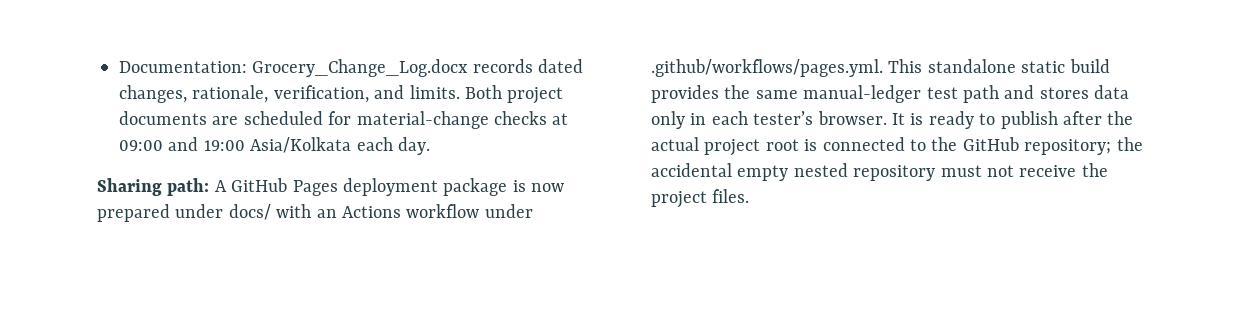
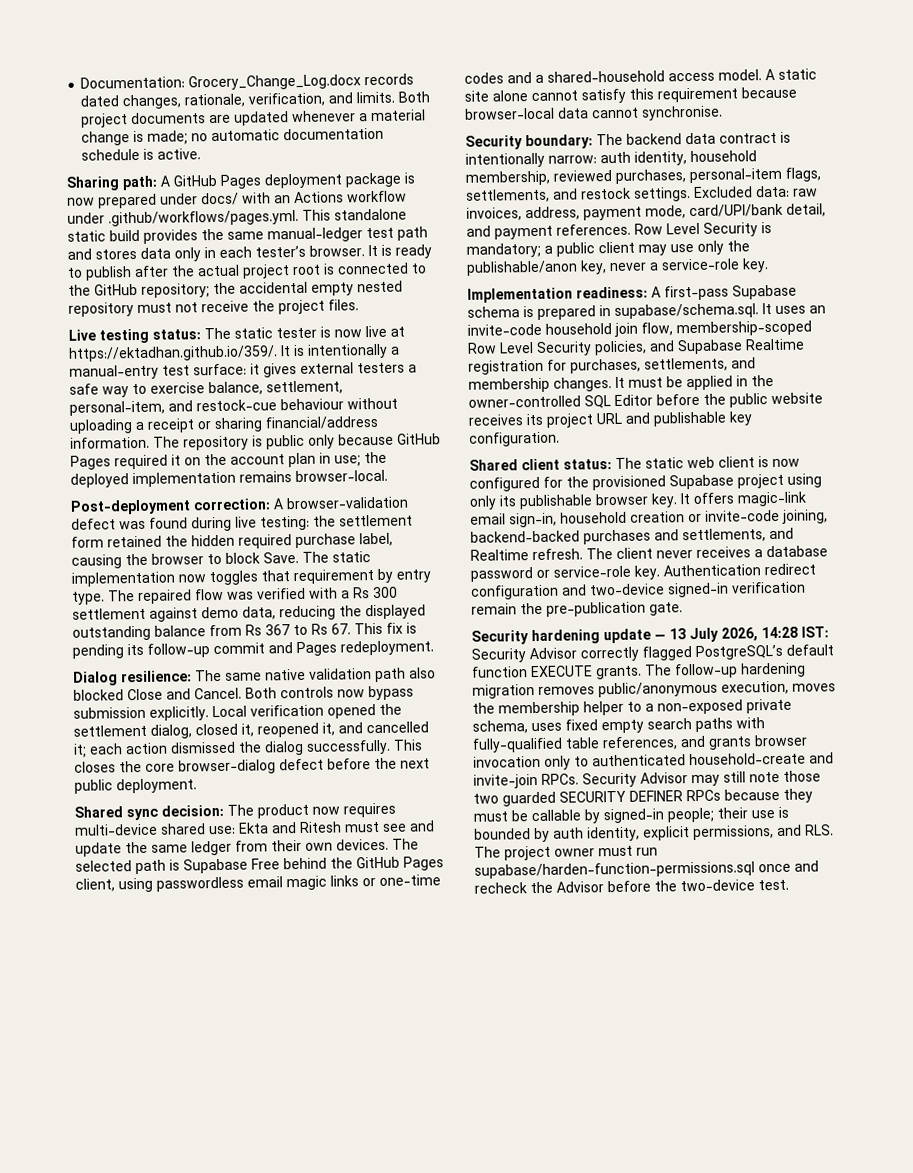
- Both project documents are scheduled for material-change checks at 09:00 and 19:00 Asia/Kolkata each day.
+ Both project documents are updated whenever a material change is made; no automatic documentation schedule is active.
+ Live testing status: The static tester is now live at https://ektadhan.github.io/359/. It is intentionally a manual-entry test surface: it gives external testers a safe way to exercise balance, settlement, personal-item, and restock-cue behaviour without uploading a receipt or sharing financial/address information. The repository is public only because GitHub Pages required it on the account plan in use; the deployed implementation remains browser-local.
+ Post-deployment correction: A browser-validation defect was found during live testing: the settlement form retained the hidden required purchase label, causing the browser to block Save. The static implementation now toggles that requirement by entry type. The repaired flow was verified with a Rs 300 settlement against demo data, reducing the displayed outstanding balance from Rs 367 to Rs 67. This fix is pending its follow-up commit and Pages redeployment.
+ Dialog resilience: The same native validation path also blocked Close and Cancel. Both controls now bypass submission explicitly. Local verification opened the settlement dialog, closed it, reopened it, and cancelled it; each action dismissed the dialog successfully. This closes the core browser-dialog defect before the next public deployment.
+ Shared sync decision: The product now requires multi-device shared use: Ekta and Ritesh must see and update the same ledger from their own devices. The selected path is Supabase Free behind the GitHub Pages client, using passwordless email magic links or one-time codes and a shared-household access model. A static site alone cannot satisfy this requirement because browser-local data cannot synchronise.
+ Security boundary: The backend data contract is intentionally narrow: auth identity, household membership, reviewed purchases, personal-item flags, settlements, and restock settings. Excluded data: raw invoices, address, payment mode, card/UPI/bank detail, and payment references. Row Level Security is mandatory; a public client may use only the publishable/anon key, never a service-role key.
+ Implementation readiness: A first-pass Supabase schema is prepared in supabase/schema.sql. It uses an invite-code household join flow, membership-scoped Row Level Security policies, and Supabase Realtime registration for purchases, settlements, and membership changes. It must be applied in the owner-controlled SQL Editor before the public website receives its project URL and publishable key configuration.
+ Shared client status: The static web client is now configured for the provisioned Supabase project using only its publishable browser key. It offers magic-link email sign-in, household creation or invite-code joining, backend-backed purchases and settlements, and Realtime refresh. The client never receives a database password or service-role key. Authentication redirect configuration and two-device signed-in verification remain the pre-publication gate.
+ Security hardening update — 13 July 2026, 14:28 IST: Security Advisor correctly flagged PostgreSQL’s default function EXECUTE grants. The follow-up hardening migration removes public/anonymous execution, moves the membership helper to a non-exposed private schema, uses fixed empty search paths with fully-qualified table references, and grants browser invocation only to authenticated household-create and invite-join RPCs. Security Advisor may still note those two guarded SECURITY DEFINER RPCs because they must be callable by signed-in people; their use is bounded by auth identity, explicit permissions, and RLS. The project owner must run supabase/harden-function-permissions.sql once and recheck the Advisor before the two-device test.

